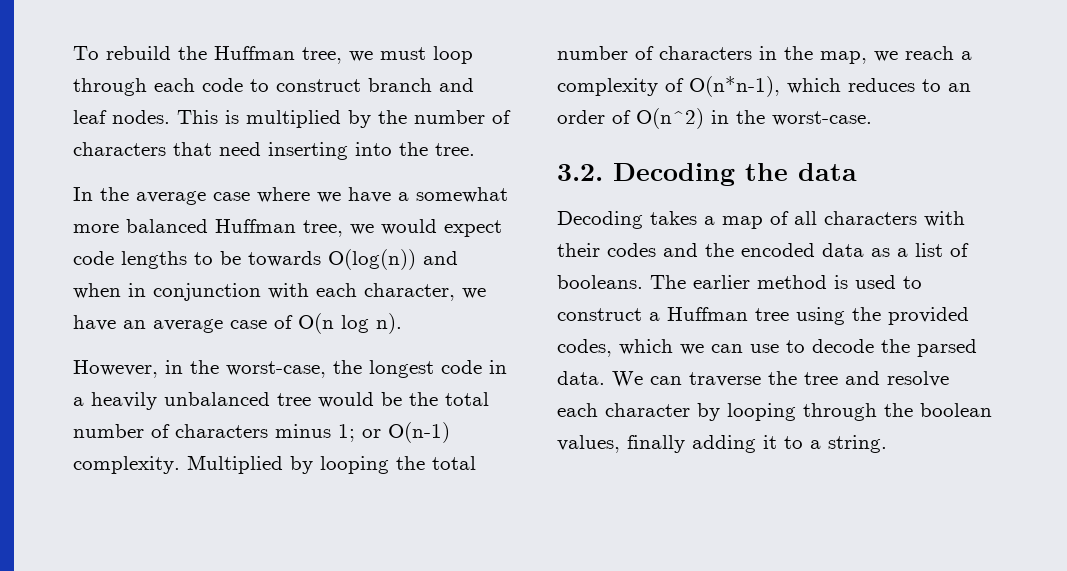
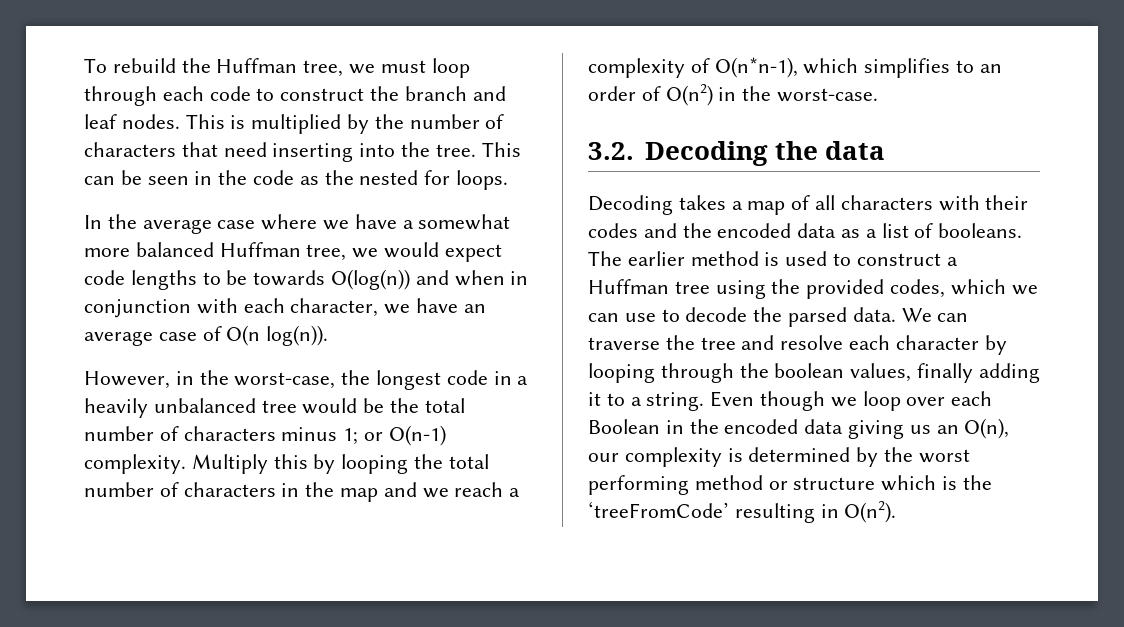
- To rebuild the Huffman tree, we must loop through each code to construct branch and leaf nodes.
+ To rebuild the Huffman tree, we must loop through each code to construct the branch and leaf nodes.
+ This can be seen in the code as the nested for loops.
- In the average case where we have a somewhat more balanced Huffman tree, we would expect code lengths to be towards O(log(n)) and when in conjunction with each character, we have an average case of O(n log n).
+ In the average case where we have a somewhat more balanced Huffman tree, we would expect code lengths to be towards O(log(n)) and when in conjunction with each character, we have an average case of O(n log(n)).
- Multiplied by looping the total number of characters in the map, we reach a complexity of O(n*n-1), which reduces to an order of O(n^2) in the worst-case.
+ Multiply this by looping the total number of characters in the map and we reach a complexity of O(n*n-1), which simplifies to an order of O(n2) in the worst-case.
+ Even though we loop over each Boolean in the encoded data giving us an O(n), our complexity is determined by the worst performing method or structure which is the ‘treeFromCode’ resulting in O(n2).

